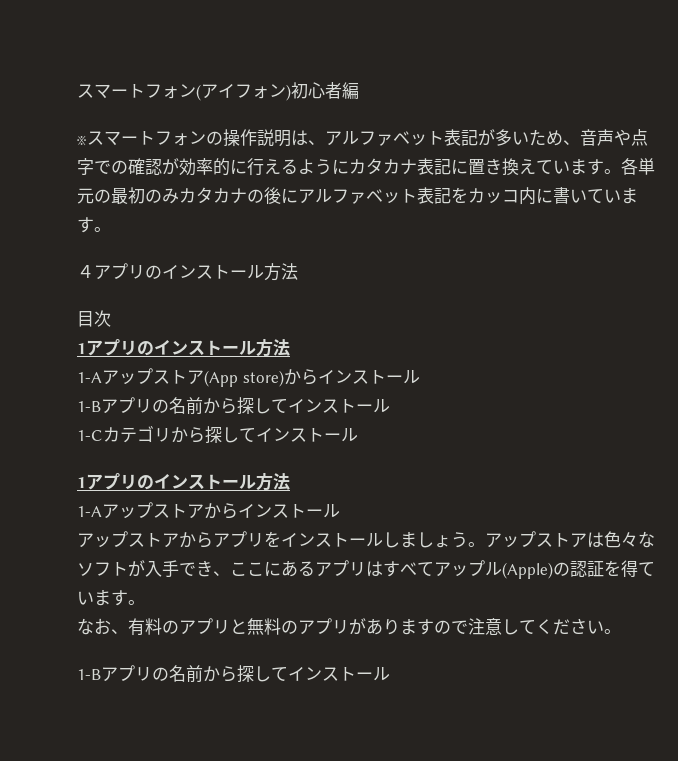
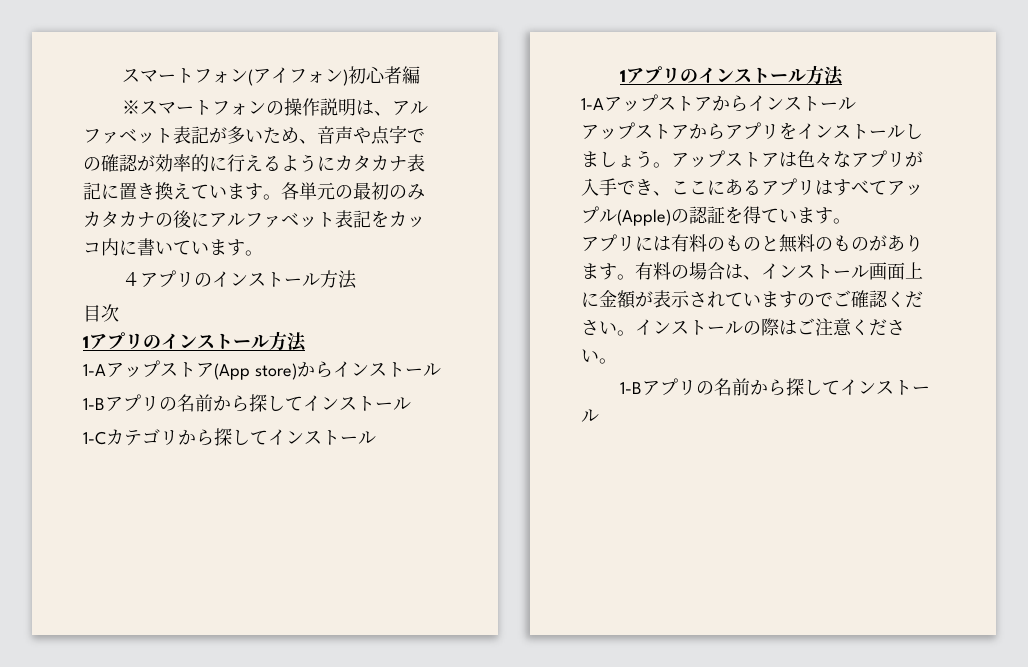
- アップストアは色々なソフトが入手でき、ここにあるアプリはすべてアップル(Apple)の認証を得ています。
+ アップストアは色々なアプリが入手でき、ここにあるアプリはすべてアップル(Apple)の認証を得ています。
- なお、有料のアプリと無料のアプリがありますので注意してください。
+ アプリには有料のものと無料のものがあります。有料の場合は、インストール画面上に金額が表示されていますのでご確認ください。インストールの際はご注意ください。

